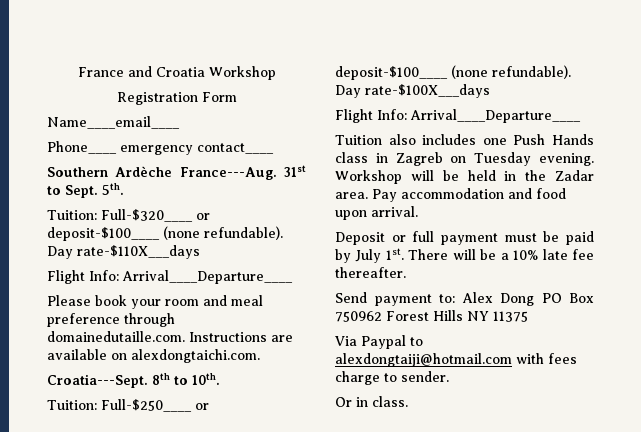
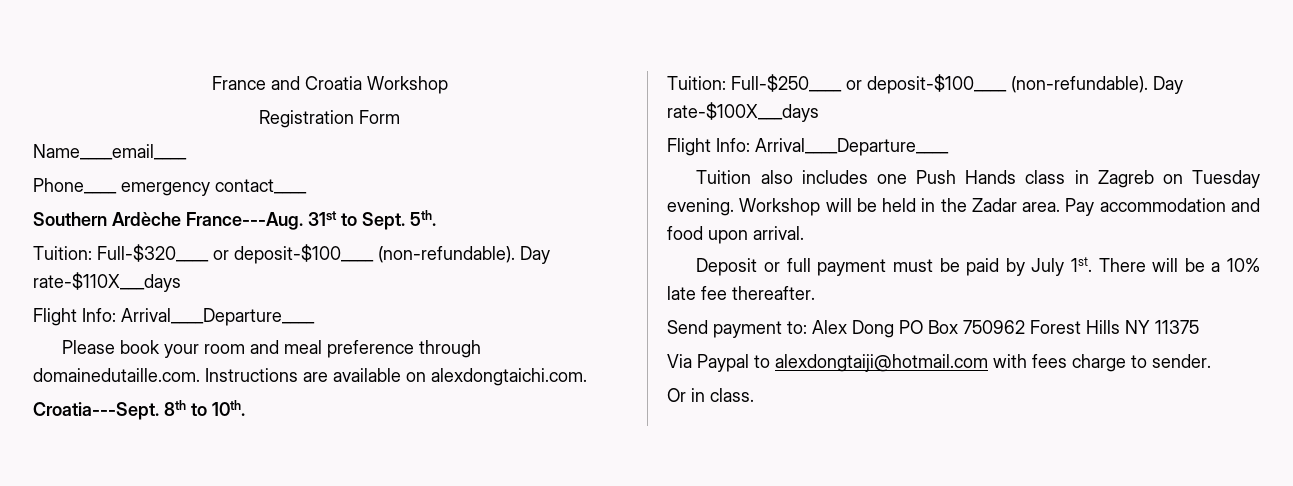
- Tuition: Full-$320____ or deposit-$100____ (none refundable).
+ Tuition: Full-$320____ or deposit-$100____ (non-refundable).
- Tuition: Full-$250____ or deposit-$100____ (none refundable).
+ Tuition: Full-$250____ or deposit-$100____ (non-refundable).

